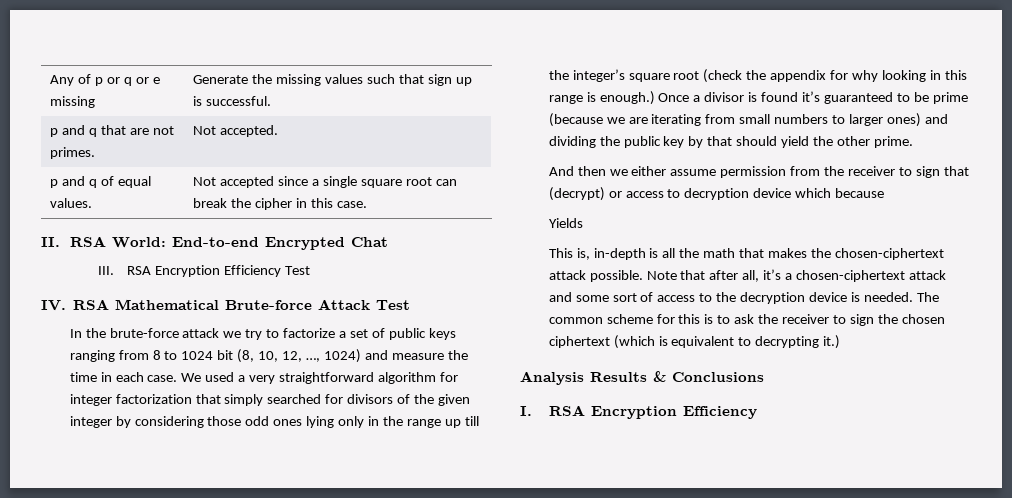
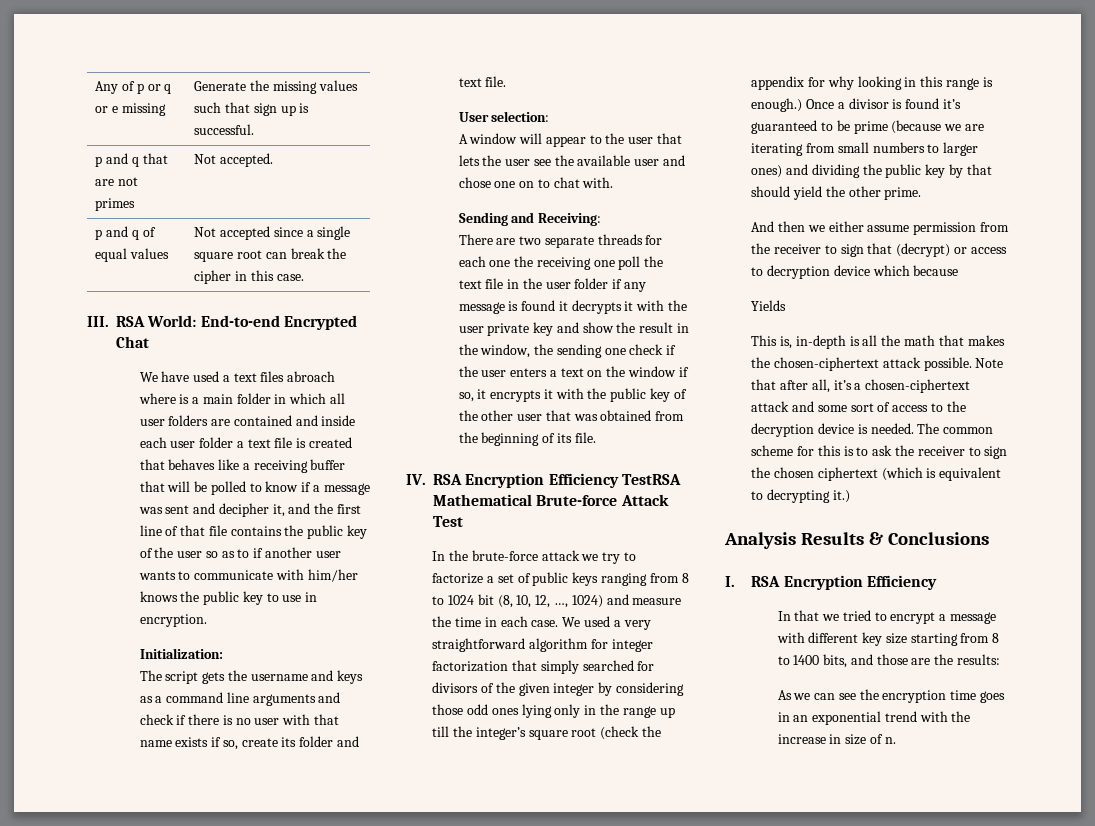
- p and q that are not primes. | Not accepted.
+ p and q that are not primes | Not accepted.
- p and q of equal values. | Not accepted since a single square root can break the cipher in this case.
+ p and q of equal values | Not accepted since a single square root can break the cipher in this case.
- II. RSA World: End-to-end Encrypted Chat
+ III. RSA World: End-to-end Encrypted Chat
- III. RSA Encryption Efficiency Test
- IV. RSA Mathematical Brute-force Attack Test
+ We have used a text files abroach where is a main folder in which all user folders are contained and inside each user folder a text file is created that behaves like a receiving buffer that will be polled to know if a message was sent and decipher it, and the first line of that file contains the public key of the user so as to if another user wants to communicate with him/her knows the public key to use in encryption.
+ Initialization:
+ The script gets the username and keys as a command line arguments and check if there is no user with that name exists if so, create its folder and text file.
+ User selection:
+ A window will appear to the user that lets the user see the available user and chose one on to chat with.
+ Sending and Receiving:
+ There are two separate threads for each one the receiving one poll the text file in the user folder if any message is found it decrypts it with the user private key and show the result in the window, the sending one check if the user enters a text on the window if so, it encrypts it with the public key of the other user that was obtained from the beginning of its file.
+ IV. RSA Encryption Efficiency TestRSA Mathematical Brute-force Attack Test
+ In that we tried to encrypt a message with different key size starting from 8 to 1400 bits, and those are the results:
+ As we can see the encryption time goes in an exponential trend with the increase in size of n.

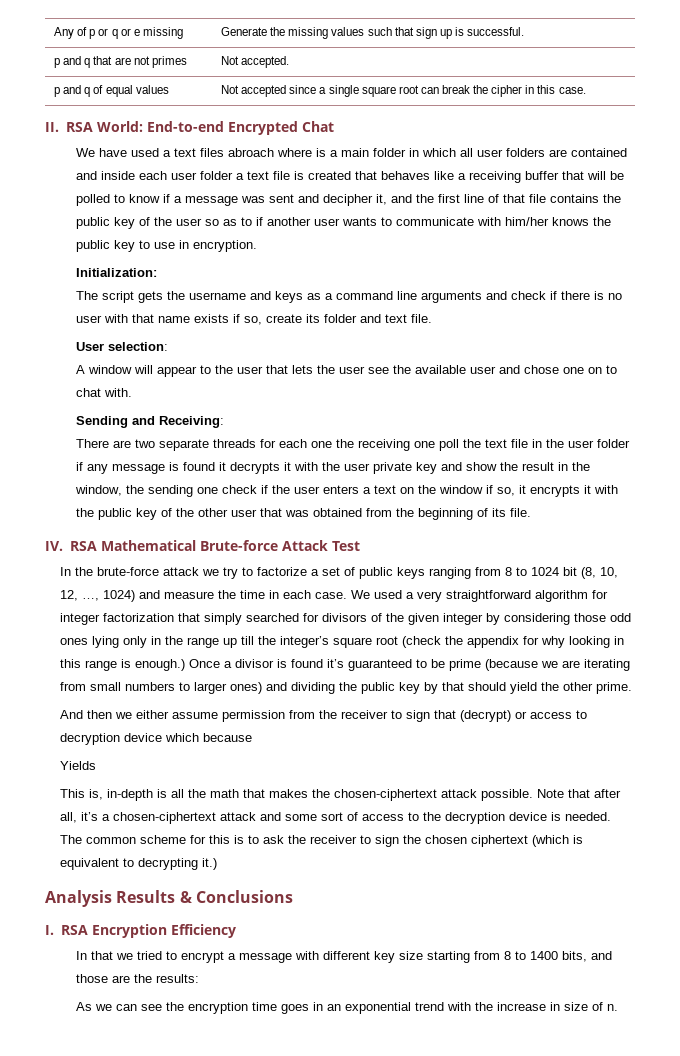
- III. RSA World: End-to-end Encrypted Chat
+ II. RSA World: End-to-end Encrypted Chat
- IV. RSA Encryption Efficiency TestRSA Mathematical Brute-force Attack Test
+ IV. RSA Mathematical Brute-force Attack Test

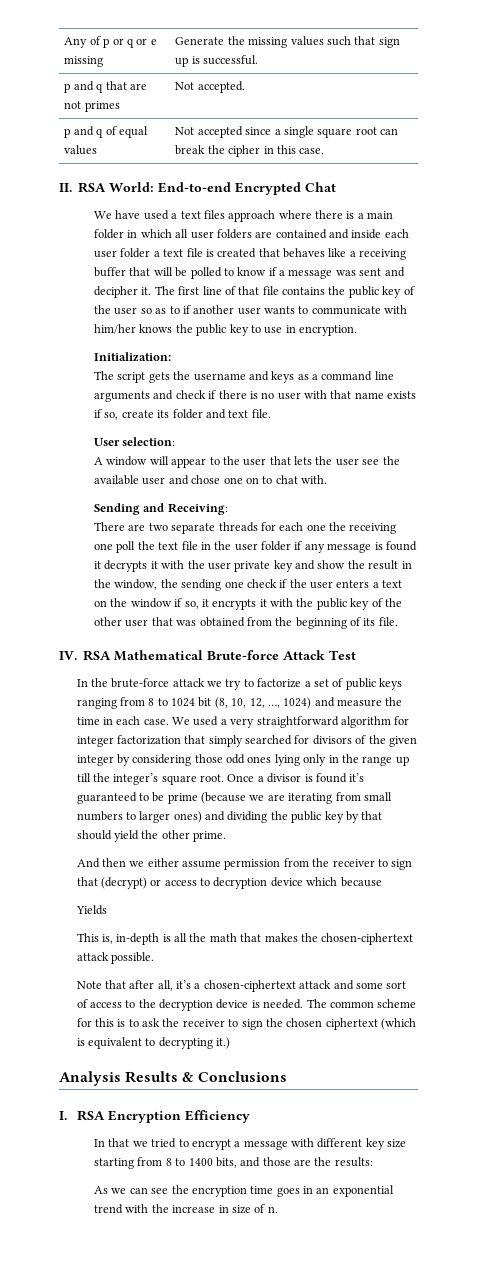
- We have used a text files abroach where is a main folder in which all user folders are contained and inside each user folder a text file is created that behaves like a receiving buffer that will be polled to know if a message was sent and decipher it, and the first line of that file contains the public key of the user so as to if another user wants to communicate with him/her knows the public key to use in encryption.
+ We have used a text files approach where there is a main folder in which all user folders are contained and inside each user folder a text file is created that behaves like a receiving buffer that will be polled to know if a message was sent and decipher it. The first line of that file contains the public key of the user so as to if another user wants to communicate with him/her knows the public key to use in encryption.
- We used a very straightforward algorithm for integer factorization that simply searched for divisors of the given integer by considering those odd ones lying only in the range up till the integer’s square root (check the appendix for why looking in this range is enough.)
+ We used a very straightforward algorithm for integer factorization that simply searched for divisors of the given integer by considering those odd ones lying only in the range up till the integer’s square root.
- This is, in-depth is all the math that makes the chosen-ciphertext attack possible. Note that after all, it’s a chosen-ciphertext attack and some sort of access to the decryption device is needed.
+ This is, in-depth is all the math that makes the chosen-ciphertext attack possible.
+ Note that after all, it’s a chosen-ciphertext attack and some sort of access to the decryption device is needed.

